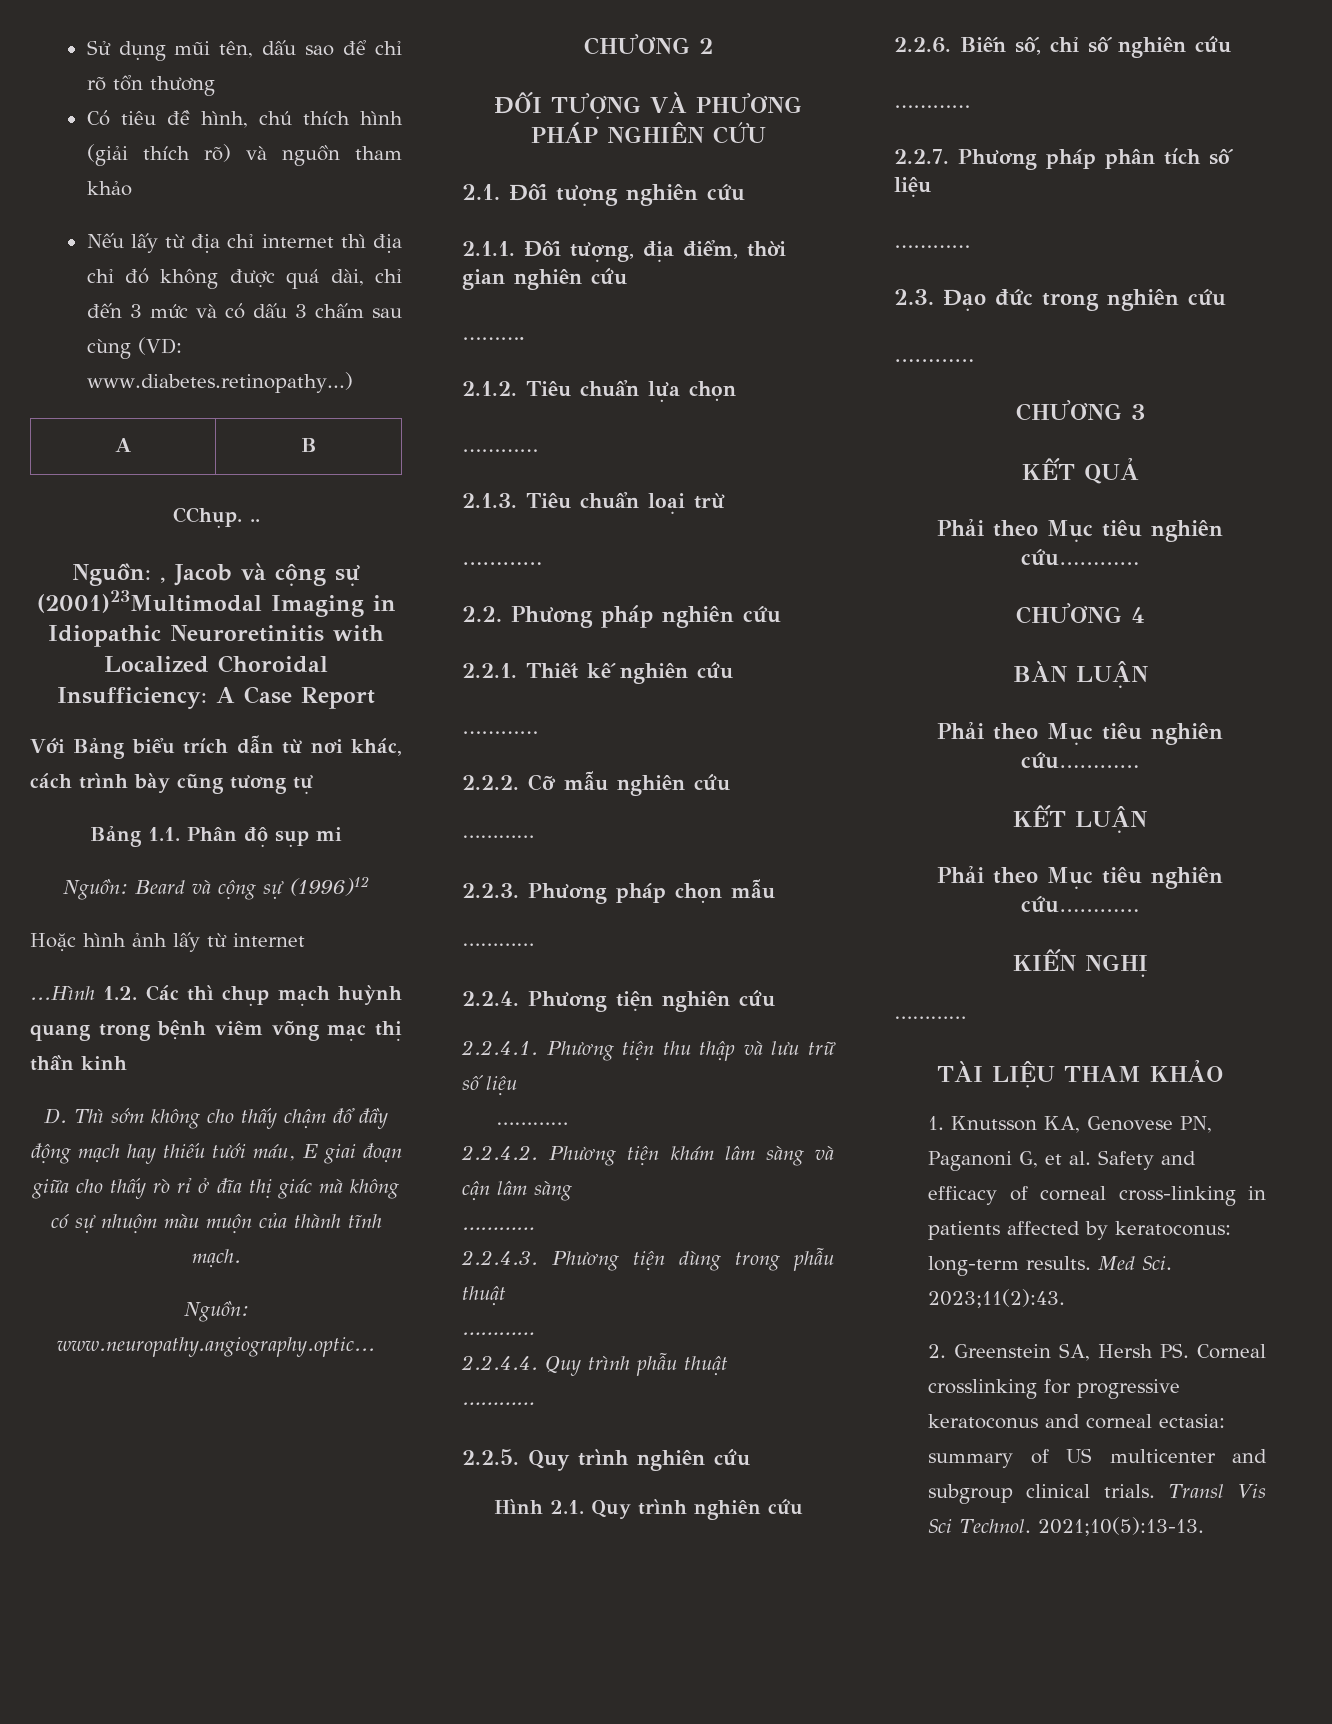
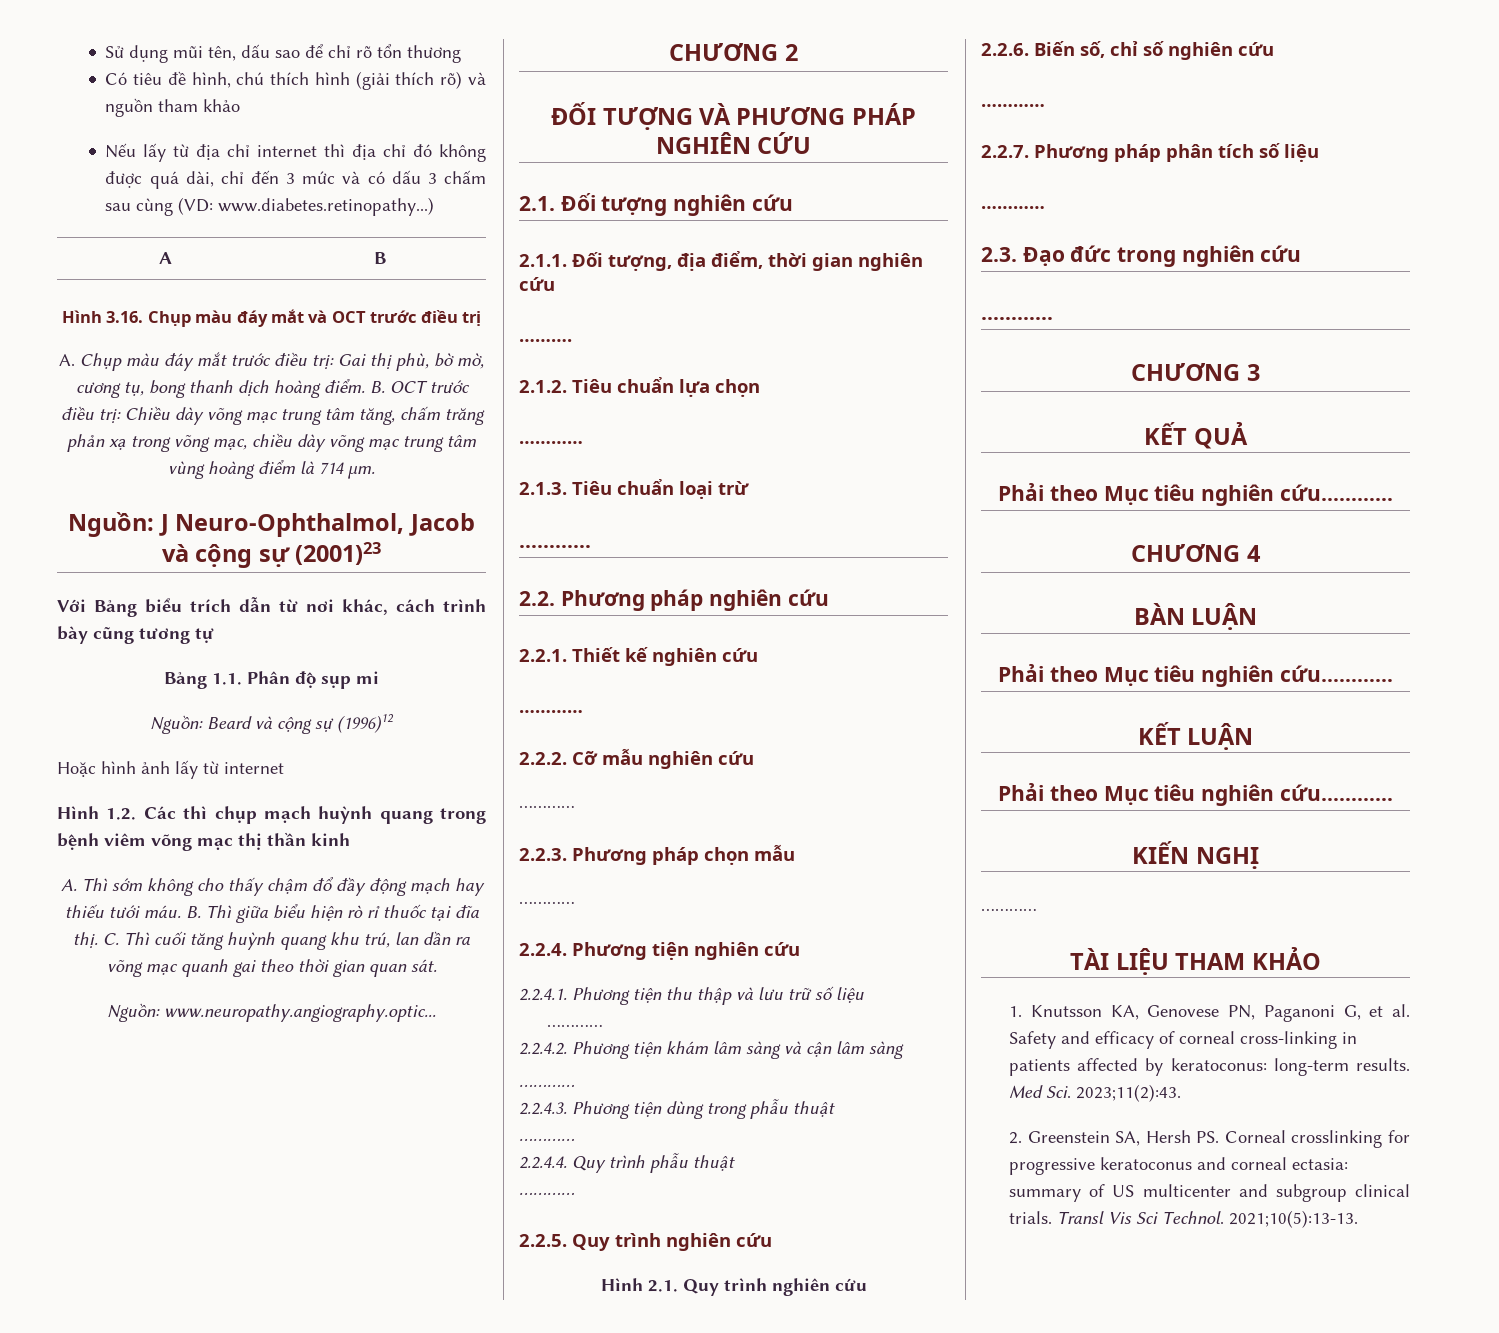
- CChụp. ..
- Nguồn: , Jacob và cộng sự (2001)23Multimodal Imaging in Idiopathic Neuroretinitis with Localized Choroidal Insufficiency: A Case Report
+ Hình 3.16. Chụp màu đáy mắt và OCT trước điều trị
+ A. Chụp màu đáy mắt trước điều trị: Gai thị phù, bờ mờ, cương tụ, bong thanh dịch hoàng điểm. B. OCT trước điều trị: Chiều dày võng mạc trung tâm tăng, chấm trăng phản xạ trong võng mạc, chiều dày võng mạc trung tâm vùng hoàng điểm là 714 µm.
+ Nguồn: J Neuro-Ophthalmol, Jacob và cộng sự (2001)23
- ...Hình 1.2. Các thì chụp mạch huỳnh quang trong bệnh viêm võng mạc thị thần kinh
+ Hình 1.2. Các thì chụp mạch huỳnh quang trong bệnh viêm võng mạc thị thần kinh
- D. Thì sớm không cho thấy chậm đổ đầy động mạch hay thiếu tưới máu, E giai đoạn giữa cho thấy rò rỉ ở đĩa thị giác mà không có sự nhuộm màu muộn của thành tĩnh mạch.
+ A. Thì sớm không cho thấy chậm đổ đầy động mạch hay thiếu tưới máu. B. Thì giữa biểu hiện rò rỉ thuốc tại đĩa thị. C. Thì cuối tăng huỳnh quang khu trú, lan dần ra võng mạc quanh gai theo thời gian quan sát.

